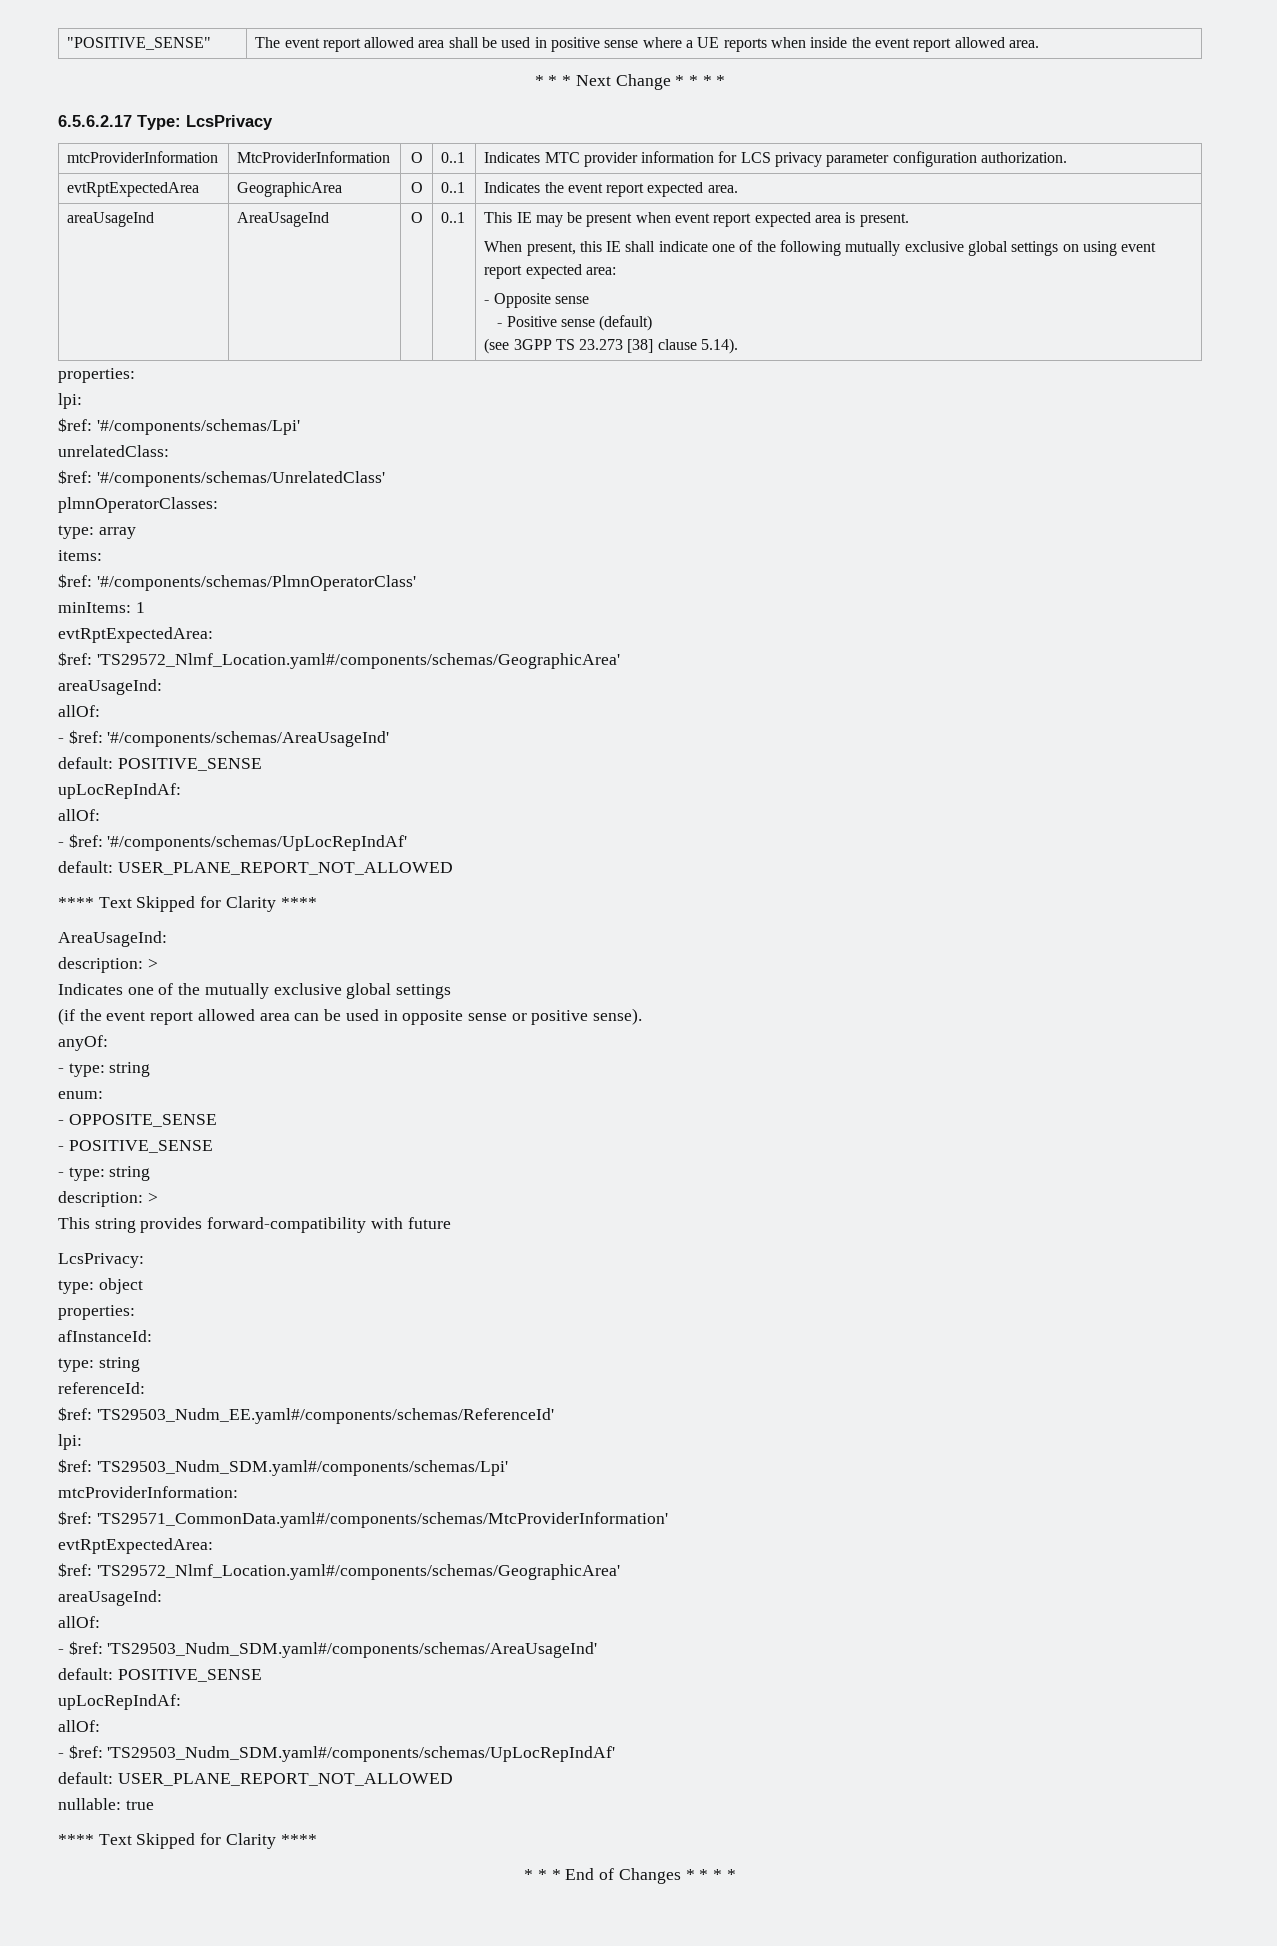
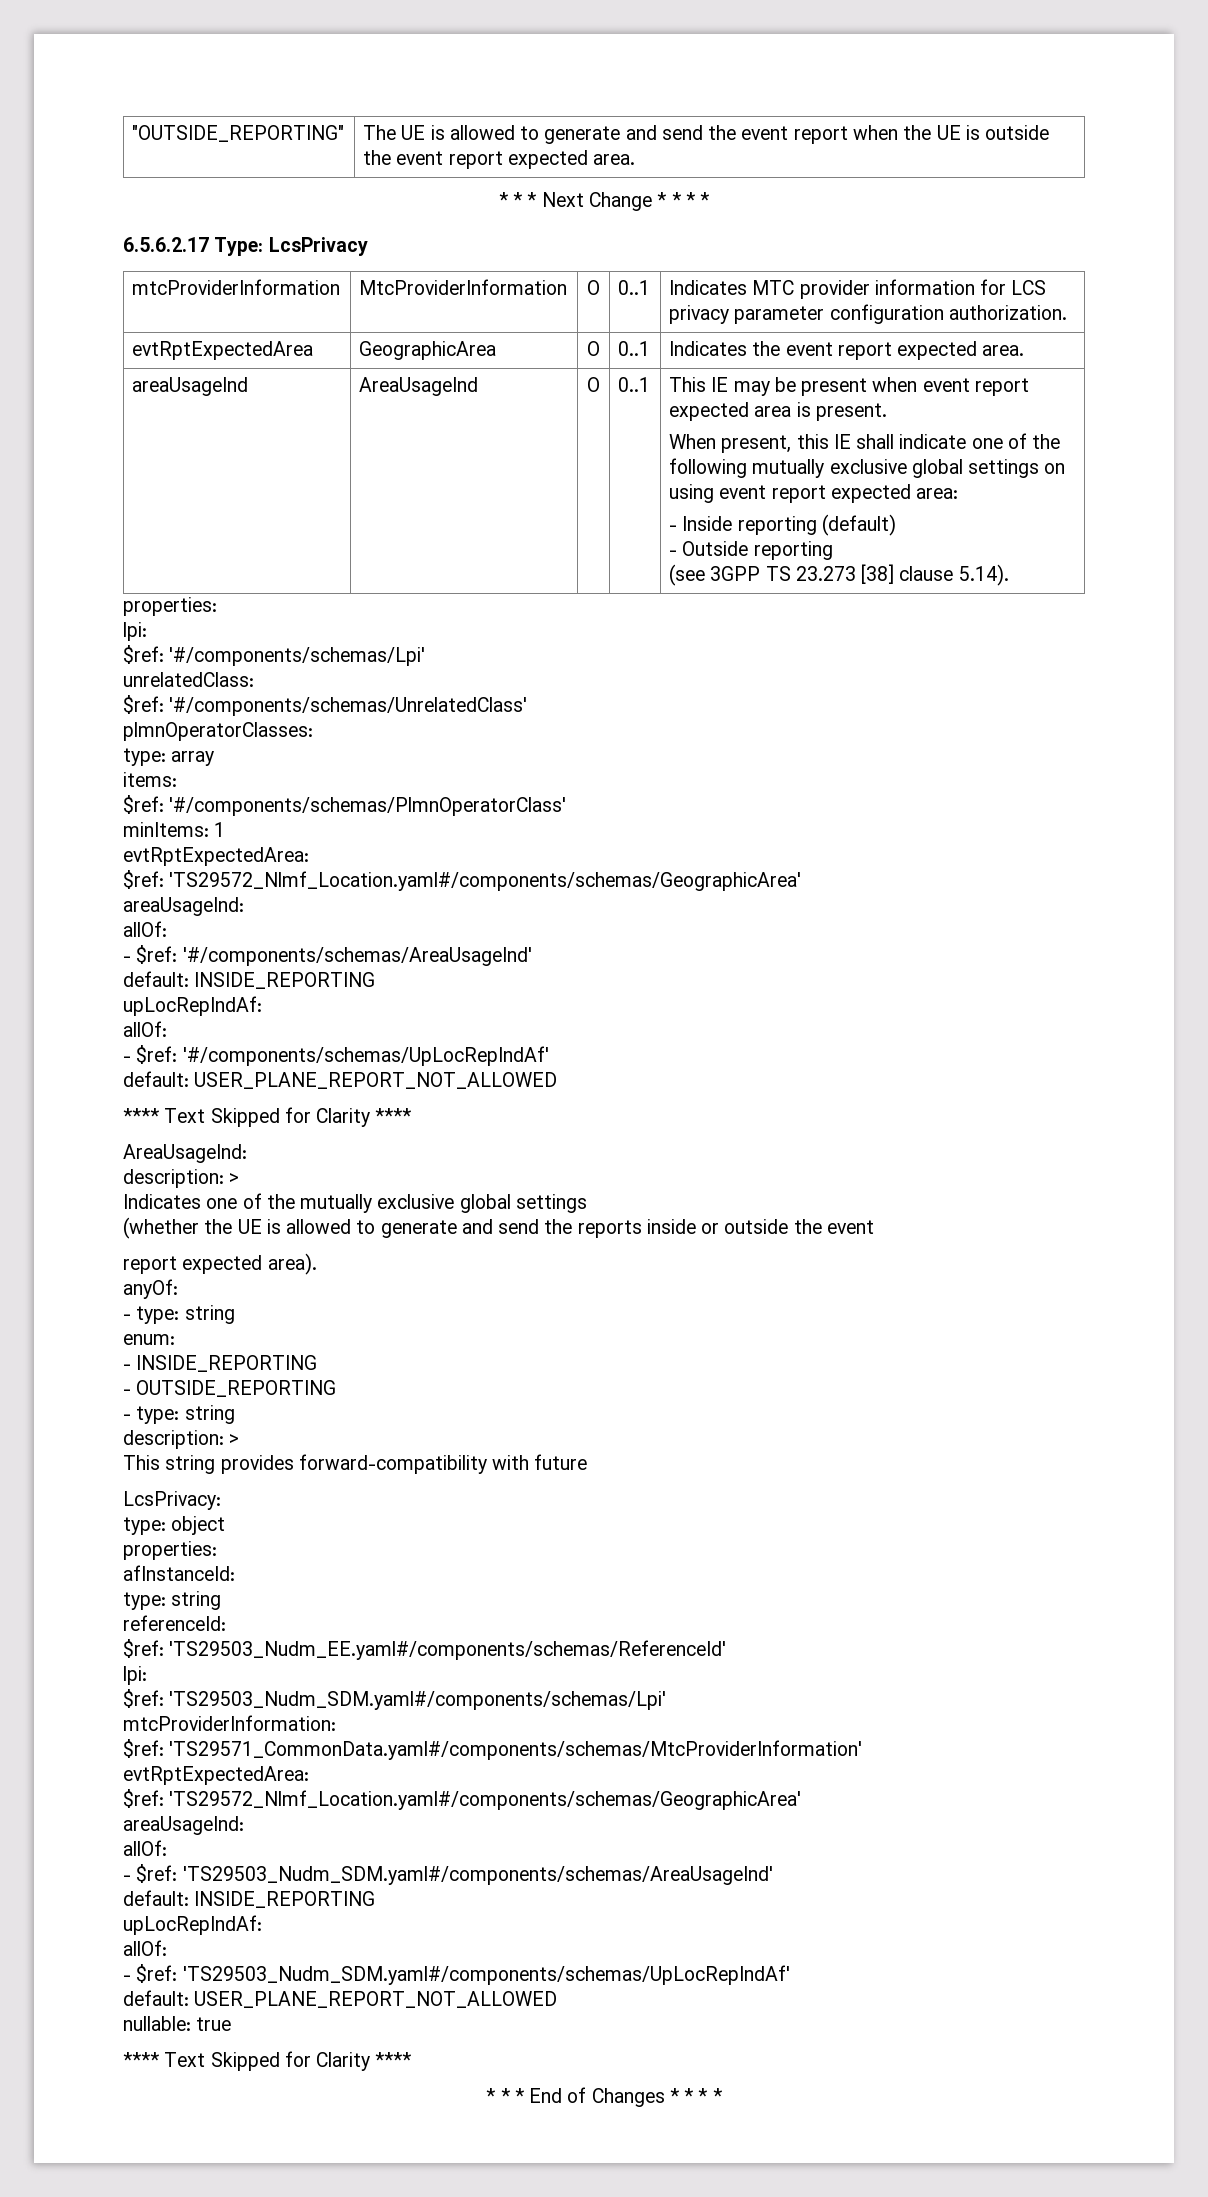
- "POSITIVE_SENSE" | The event report allowed area shall be used in positive sense where a UE reports when inside the event report allowed area.
+ "OUTSIDE_REPORTING" | The UE is allowed to generate and send the event report when the UE is outside the event report expected area.
- - Opposite sense
- - Positive sense (default)
+ - Inside reporting (default)
+ - Outside reporting
  - $ref: '#/components/schemas/AreaUsageInd'
- default: POSITIVE_SENSE
+ default: INSIDE_REPORTING
- (if the event report allowed area can be used in opposite sense or positive sense).
+ (whether the UE is allowed to generate and send the reports inside or outside the event
+ report expected area).
- - OPPOSITE_SENSE
- - POSITIVE_SENSE
+ - INSIDE_REPORTING
+ - OUTSIDE_REPORTING
  - $ref: 'TS29503_Nudm_SDM.yaml#/components/schemas/AreaUsageInd'
- default: POSITIVE_SENSE
+ default: INSIDE_REPORTING

